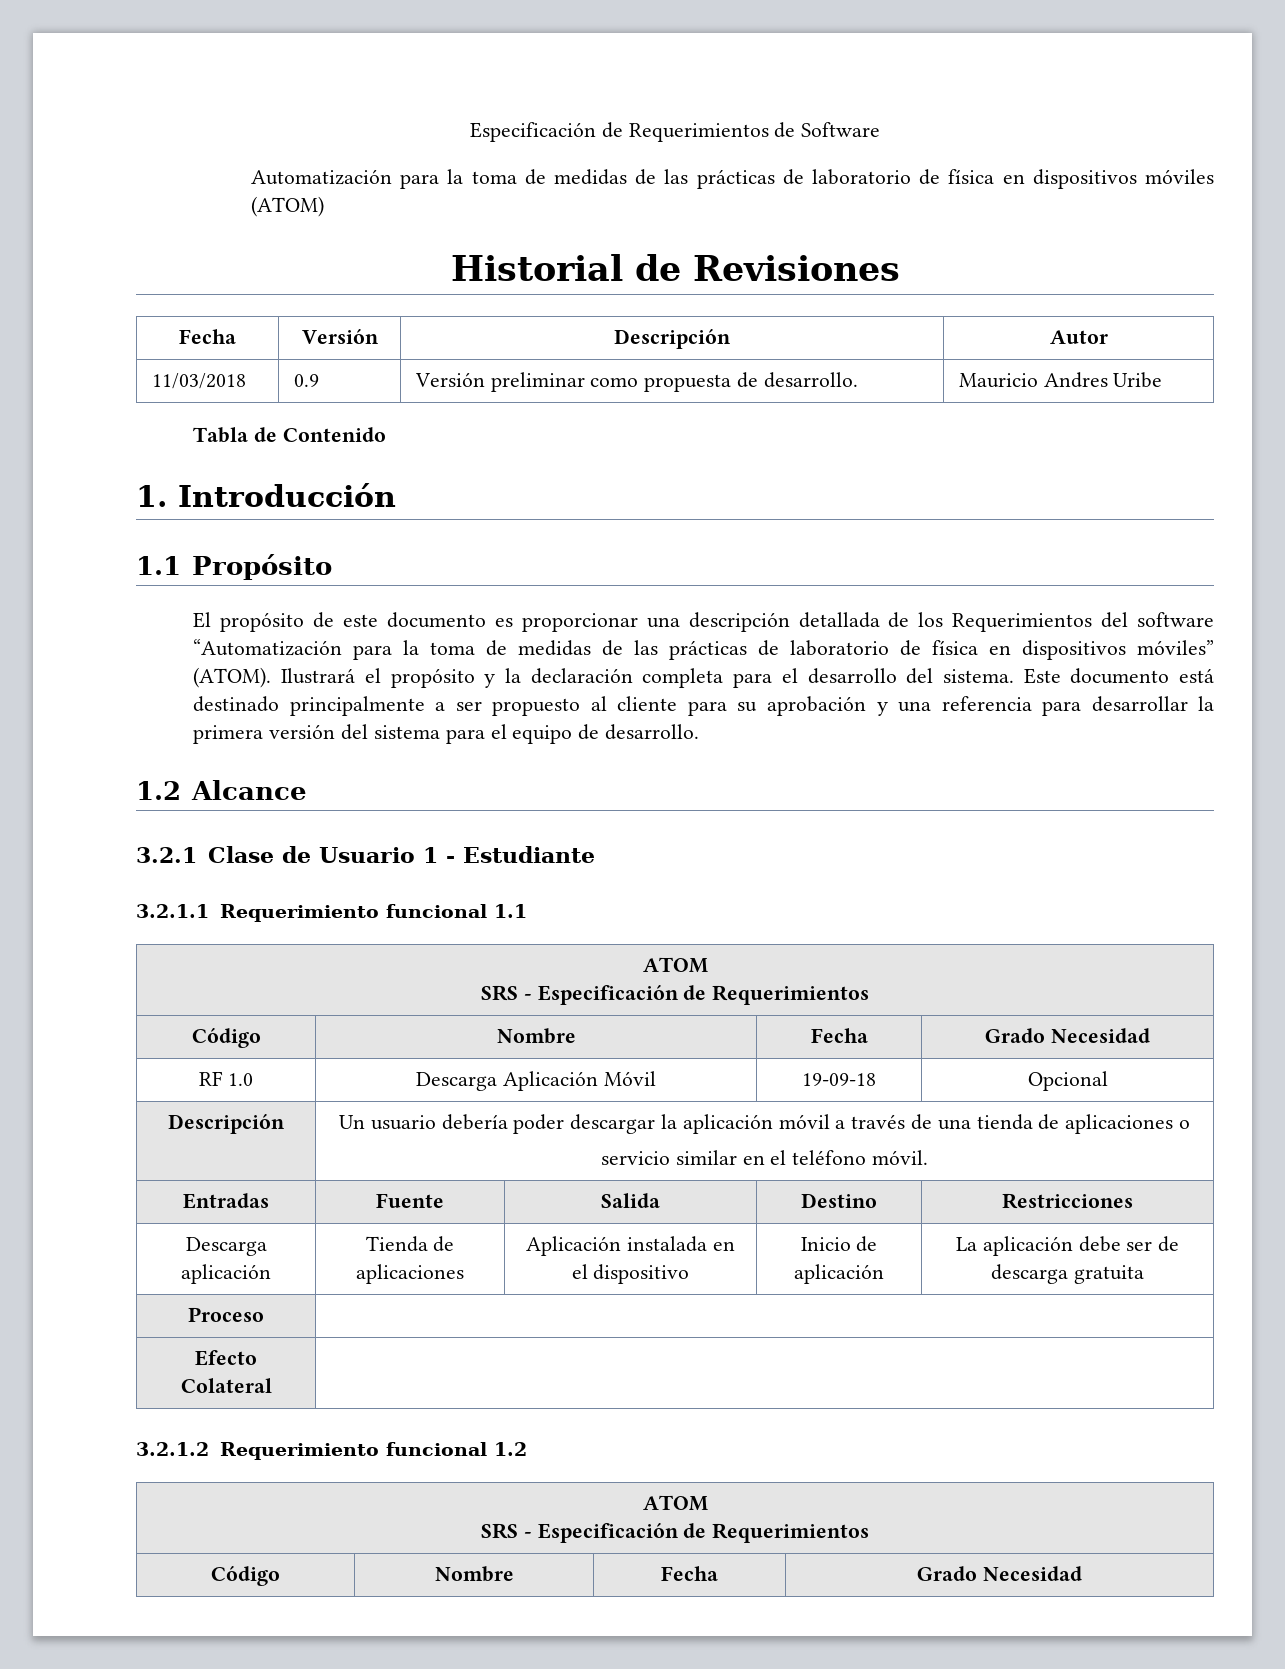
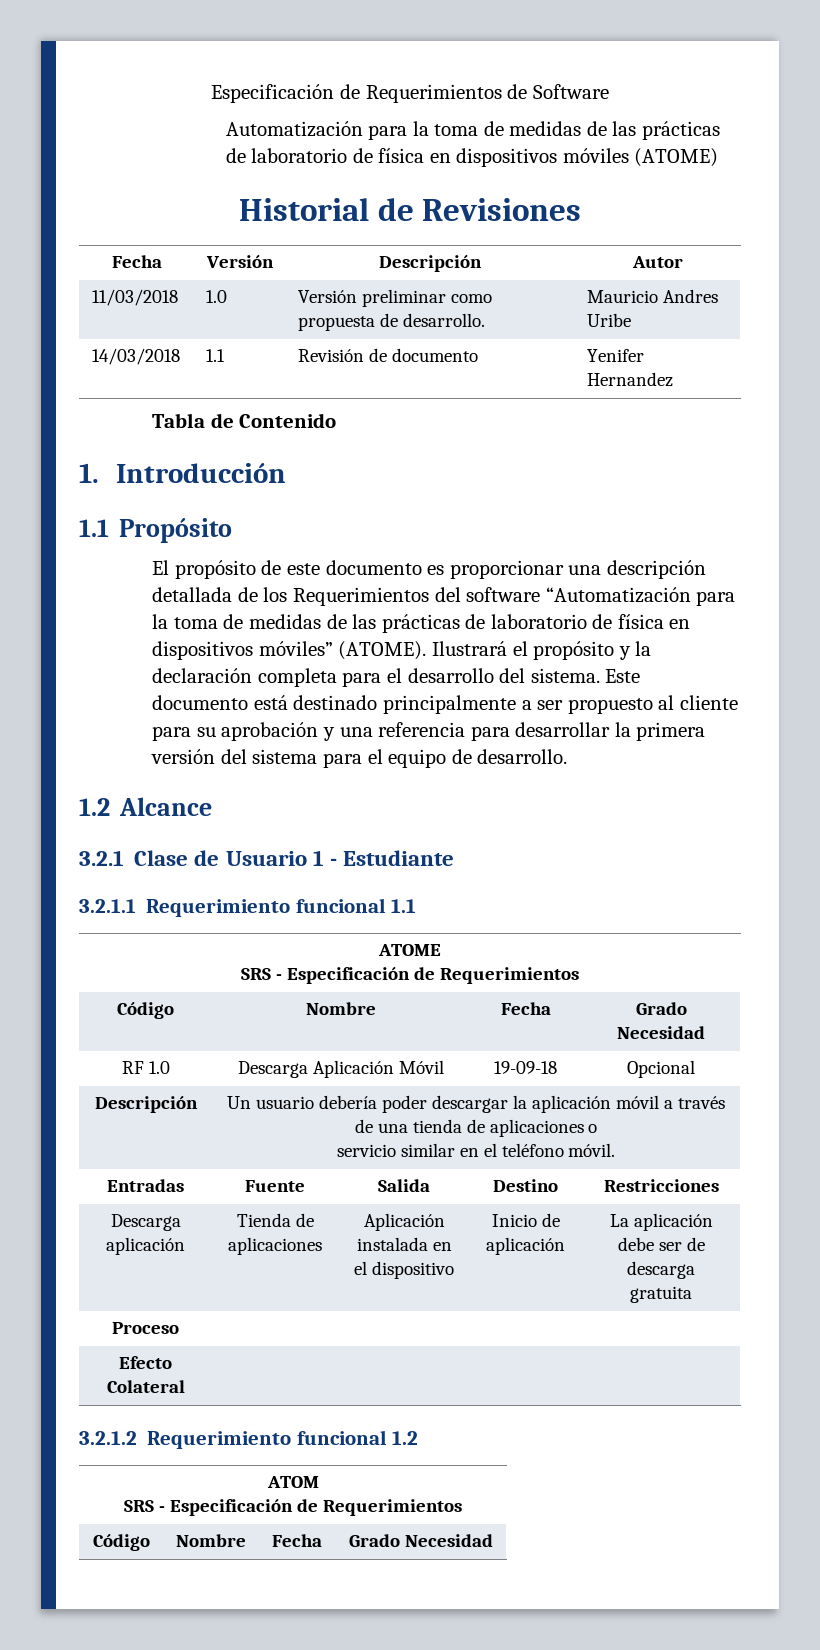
- Automatización para la toma de medidas de las prácticas de laboratorio de física en dispositivos móviles (ATOM)
+ Automatización para la toma de medidas de las prácticas de laboratorio de física en dispositivos móviles (ATOME)
- 11/03/2018 | 0.9 | Versión preliminar como propuesta de desarrollo. | Mauricio Andres Uribe
+ 11/03/2018 | 1.0 | Versión preliminar como propuesta de desarrollo. | Mauricio Andres Uribe
+ 14/03/2018 | 1.1 | Revisión de documento | Yenifer Hernandez
- El propósito de este documento es proporcionar una descripción detallada de los Requerimientos del software “Automatización para la toma de medidas de las prácticas de laboratorio de física en dispositivos móviles” (ATOM).
+ El propósito de este documento es proporcionar una descripción detallada de los Requerimientos del software “Automatización para la toma de medidas de las prácticas de laboratorio de física en dispositivos móviles” (ATOME).
  3.2.1.1 Requerimiento funcional 1.1
- ATOM
+ ATOME

